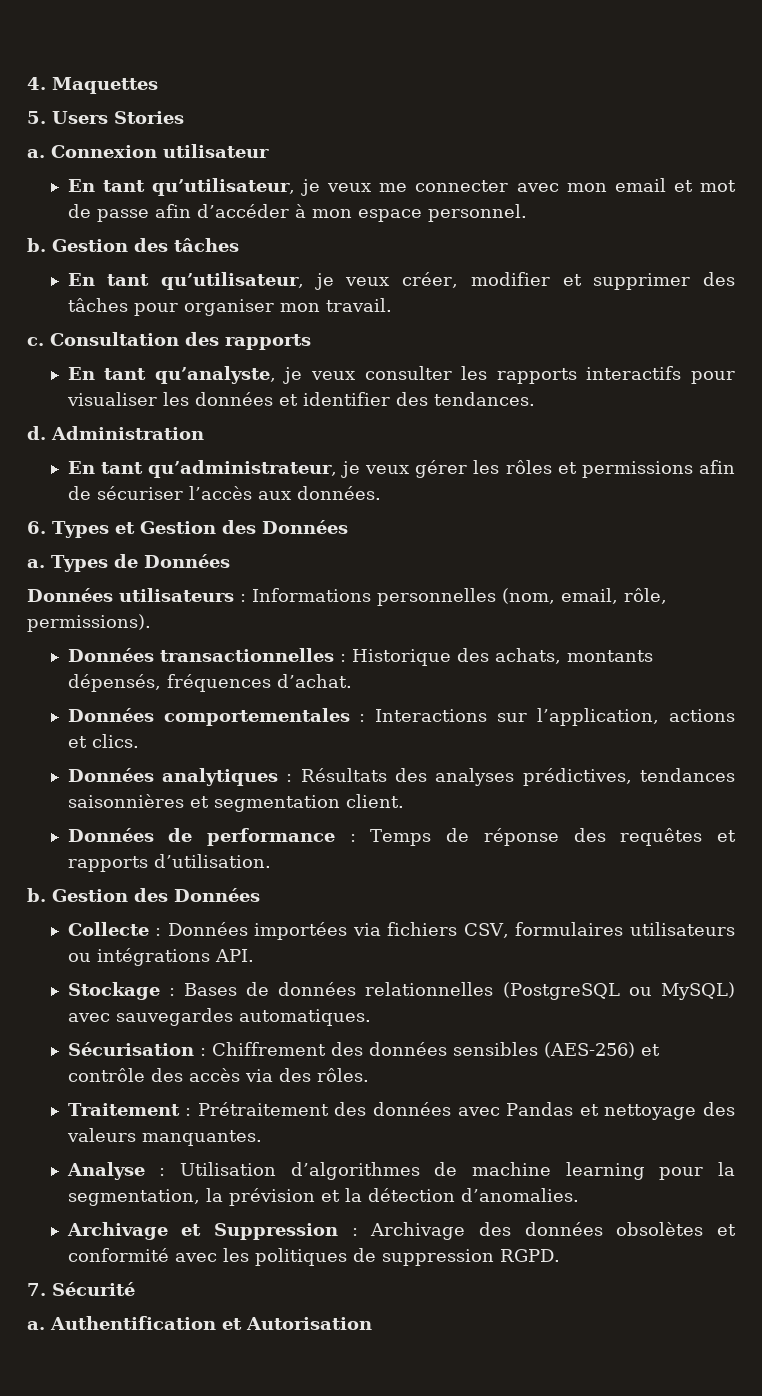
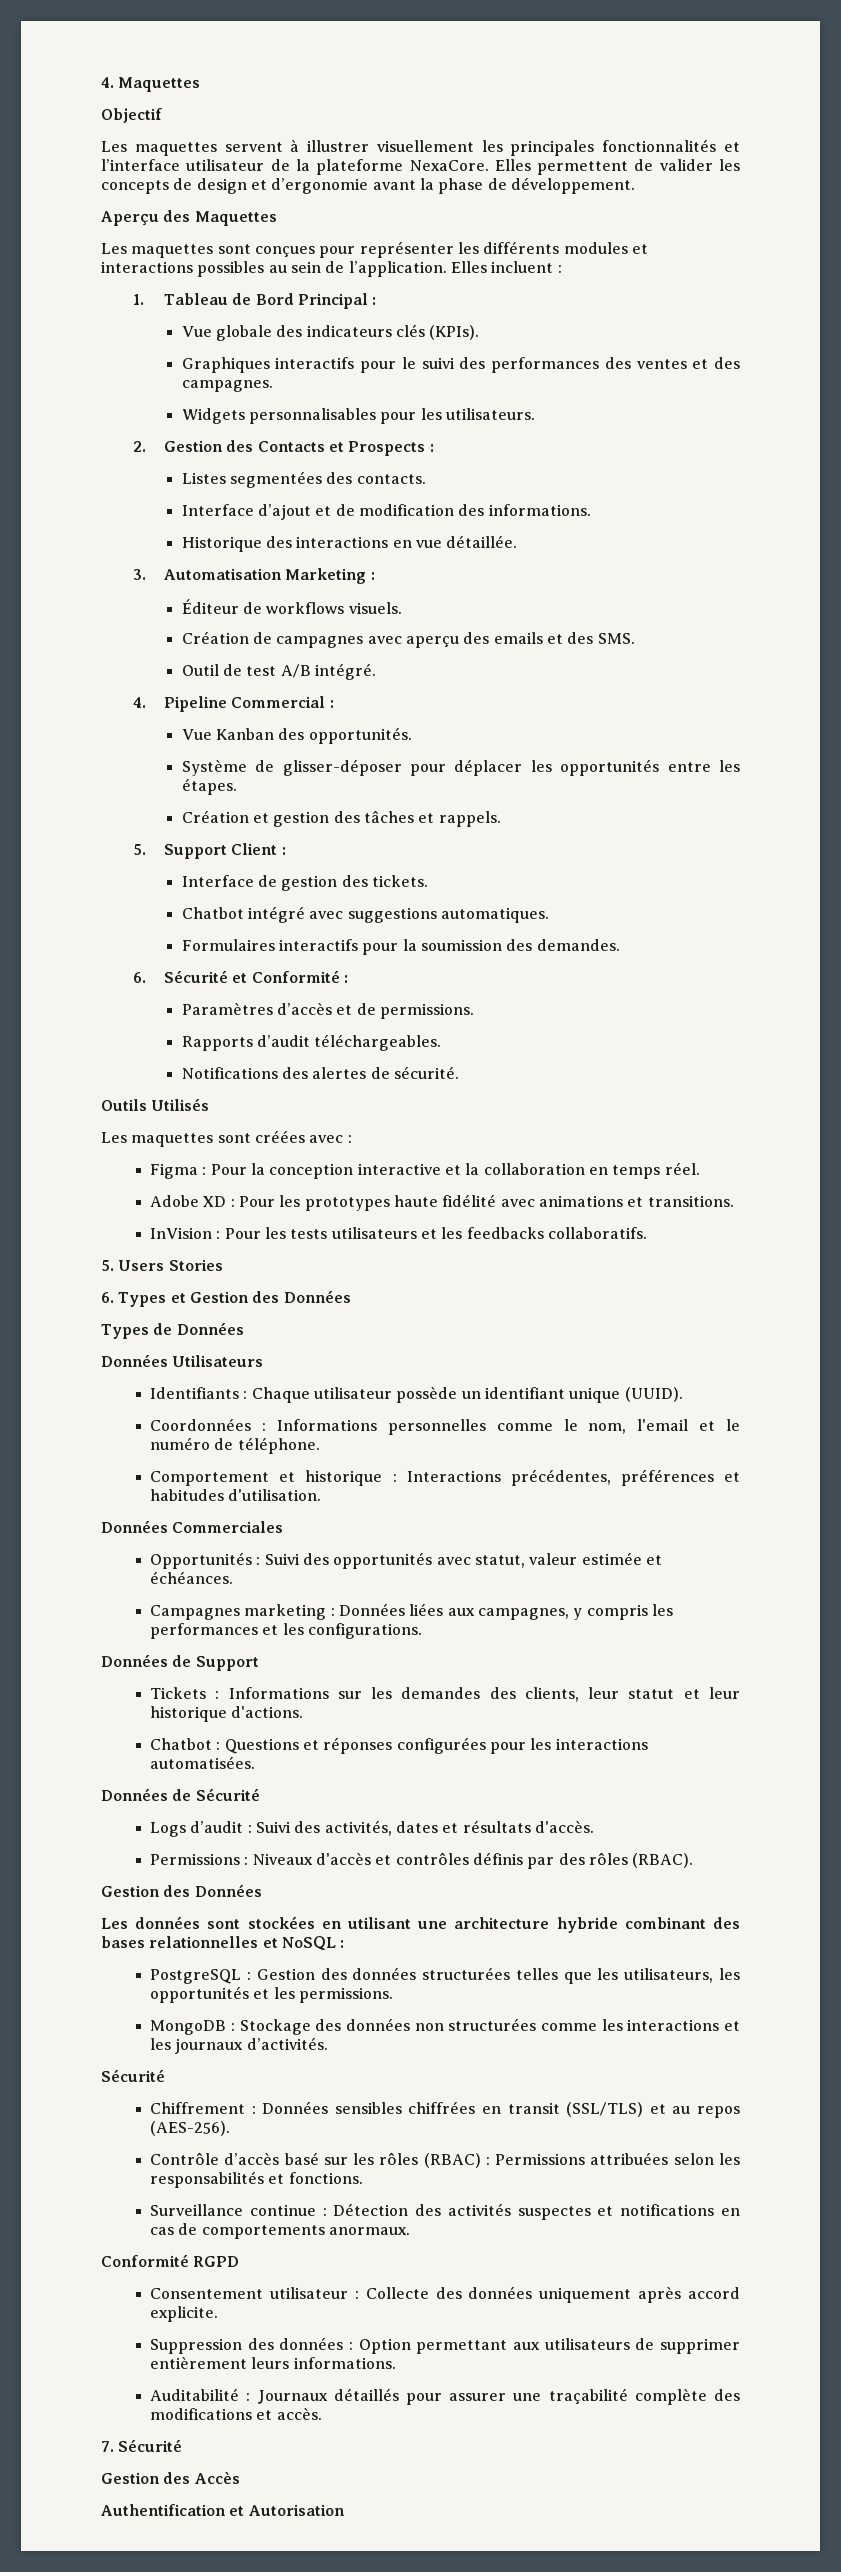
+ Objectif
+ Les maquettes servent à illustrer visuellement les principales fonctionnalités et l’interface utilisateur de la plateforme NexaCore. Elles permettent de valider les concepts de design et d’ergonomie avant la phase de développement.
+ Aperçu des Maquettes
+ Les maquettes sont conçues pour représenter les différents modules et interactions possibles au sein de l’application. Elles incluent :
+ 1. Tableau de Bord Principal :
+ Vue globale des indicateurs clés (KPIs).
+ Graphiques interactifs pour le suivi des performances des ventes et des campagnes.
+ Widgets personnalisables pour les utilisateurs.
+ 2. Gestion des Contacts et Prospects :
+ Listes segmentées des contacts.
+ Interface d’ajout et de modification des informations.
+ Historique des interactions en vue détaillée.
+ 3. Automatisation Marketing :
+ Éditeur de workflows visuels.
+ Création de campagnes avec aperçu des emails et des SMS.
+ Outil de test A/B intégré.
+ 4. Pipeline Commercial :
+ Vue Kanban des opportunités.
+ Système de glisser-déposer pour déplacer les opportunités entre les étapes.
+ Création et gestion des tâches et rappels.
+ 5. Support Client :
+ Interface de gestion des tickets.
+ Chatbot intégré avec suggestions automatiques.
+ Formulaires interactifs pour la soumission des demandes.
+ 6. Sécurité et Conformité :
+ Paramètres d’accès et de permissions.
+ Rapports d’audit téléchargeables.
+ Notifications des alertes de sécurité.
+ Outils Utilisés
+ Les maquettes sont créées avec :
+ Figma : Pour la conception interactive et la collaboration en temps réel.
+ Adobe XD : Pour les prototypes haute fidélité avec animations et transitions.
+ InVision : Pour les tests utilisateurs et les feedbacks collaboratifs.
  5. Users Stories
- a. Connexion utilisateur
- En tant qu’utilisateur, je veux me connecter avec mon email et mot de passe afin d’accéder à mon espace personnel.
- b. Gestion des tâches
- En tant qu’utilisateur, je veux créer, modifier et supprimer des tâches pour organiser mon travail.
- c. Consultation des rapports
- En tant qu’analyste, je veux consulter les rapports interactifs pour visualiser les données et identifier des tendances.
- d. Administration
- En tant qu’administrateur, je veux gérer les rôles et permissions afin de sécuriser l’accès aux données.
  6. Types et Gestion des Données
- a. Types de Données
+ Types de Données
- Données utilisateurs : Informations personnelles (nom, email, rôle, permissions).
- Données transactionnelles : Historique des achats, montants dépensés, fréquences d’achat.
- Données comportementales : Interactions sur l’application, actions et clics.
- Données analytiques : Résultats des analyses prédictives, tendances saisonnières et segmentation client.
- Données de performance : Temps de réponse des requêtes et rapports d’utilisation.
- b. Gestion des Données
- Collecte : Données importées via fichiers CSV, formulaires utilisateurs ou intégrations API.
- Stockage : Bases de données relationnelles (PostgreSQL ou MySQL) avec sauvegardes automatiques.
- Sécurisation : Chiffrement des données sensibles (AES-256) et contrôle des accès via des rôles.
- Traitement : Prétraitement des données avec Pandas et nettoyage des valeurs manquantes.
- Analyse : Utilisation d’algorithmes de machine learning pour la segmentation, la prévision et la détection d’anomalies.
- Archivage et Suppression : Archivage des données obsolètes et conformité avec les politiques de suppression RGPD.
+ Données Utilisateurs
+ Identifiants : Chaque utilisateur possède un identifiant unique (UUID).
+ Coordonnées : Informations personnelles comme le nom, l'email et le numéro de téléphone.
+ Comportement et historique : Interactions précédentes, préférences et habitudes d'utilisation.
+ Données Commerciales
+ Opportunités : Suivi des opportunités avec statut, valeur estimée et échéances.
+ Campagnes marketing : Données liées aux campagnes, y compris les performances et les configurations.
+ Données de Support
+ Tickets : Informations sur les demandes des clients, leur statut et leur historique d'actions.
+ Chatbot : Questions et réponses configurées pour les interactions automatisées.
+ Données de Sécurité
+ Logs d’audit : Suivi des activités, dates et résultats d'accès.
+ Permissions : Niveaux d'accès et contrôles définis par des rôles (RBAC).
+ Gestion des Données
+ Les données sont stockées en utilisant une architecture hybride combinant des bases relationnelles et NoSQL :
+ PostgreSQL : Gestion des données structurées telles que les utilisateurs, les opportunités et les permissions.
+ MongoDB : Stockage des données non structurées comme les interactions et les journaux d’activités.
+ Sécurité
+ Chiffrement : Données sensibles chiffrées en transit (SSL/TLS) et au repos (AES-256).
+ Contrôle d’accès basé sur les rôles (RBAC) : Permissions attribuées selon les responsabilités et fonctions.
+ Surveillance continue : Détection des activités suspectes et notifications en cas de comportements anormaux.
+ Conformité RGPD
+ Consentement utilisateur : Collecte des données uniquement après accord explicite.
+ Suppression des données : Option permettant aux utilisateurs de supprimer entièrement leurs informations.
+ Auditabilité : Journaux détaillés pour assurer une traçabilité complète des modifications et accès.
- a. Authentification et Autorisation
+ Gestion des Accès
+ Authentification et Autorisation

